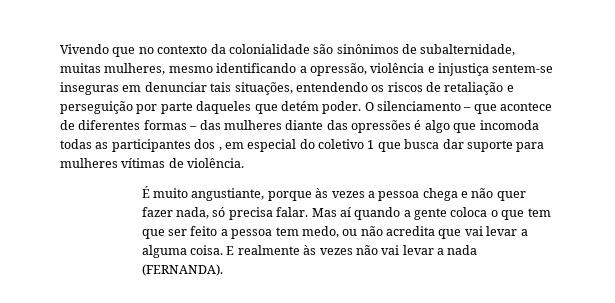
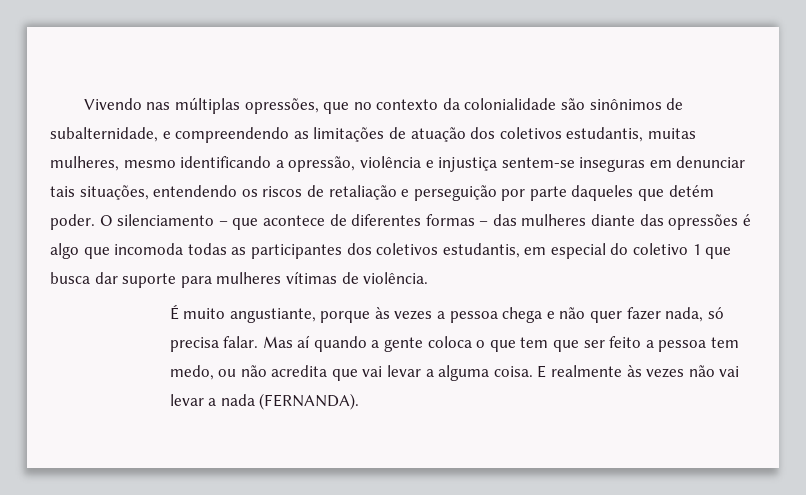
- Vivendo que no contexto da colonialidade são sinônimos de subalternidade, muitas mulheres, mesmo identificando a opressão, violência e injustiça sentem-se inseguras em denunciar tais situações, entendendo os riscos de retaliação e perseguição por parte daqueles que detém poder.
+ Vivendo nas múltiplas opressões, que no contexto da colonialidade são sinônimos de subalternidade, e compreendendo as limitações de atuação dos coletivos estudantis, muitas mulheres, mesmo identificando a opressão, violência e injustiça sentem-se inseguras em denunciar tais situações, entendendo os riscos de retaliação e perseguição por parte daqueles que detém poder.
- O silenciamento – que acontece de diferentes formas – das mulheres diante das opressões é algo que incomoda todas as participantes dos , em especial do coletivo 1 que busca dar suporte para mulheres vítimas de violência.
+ O silenciamento – que acontece de diferentes formas – das mulheres diante das opressões é algo que incomoda todas as participantes dos coletivos estudantis, em especial do coletivo 1 que busca dar suporte para mulheres vítimas de violência.

